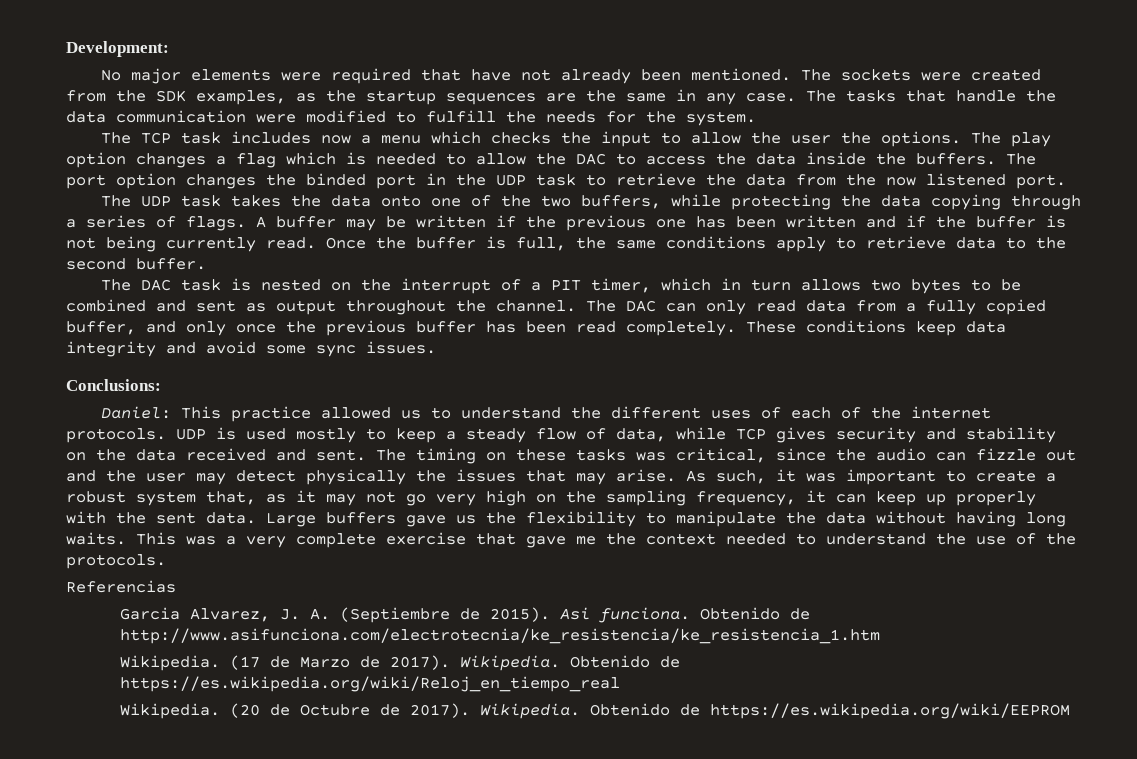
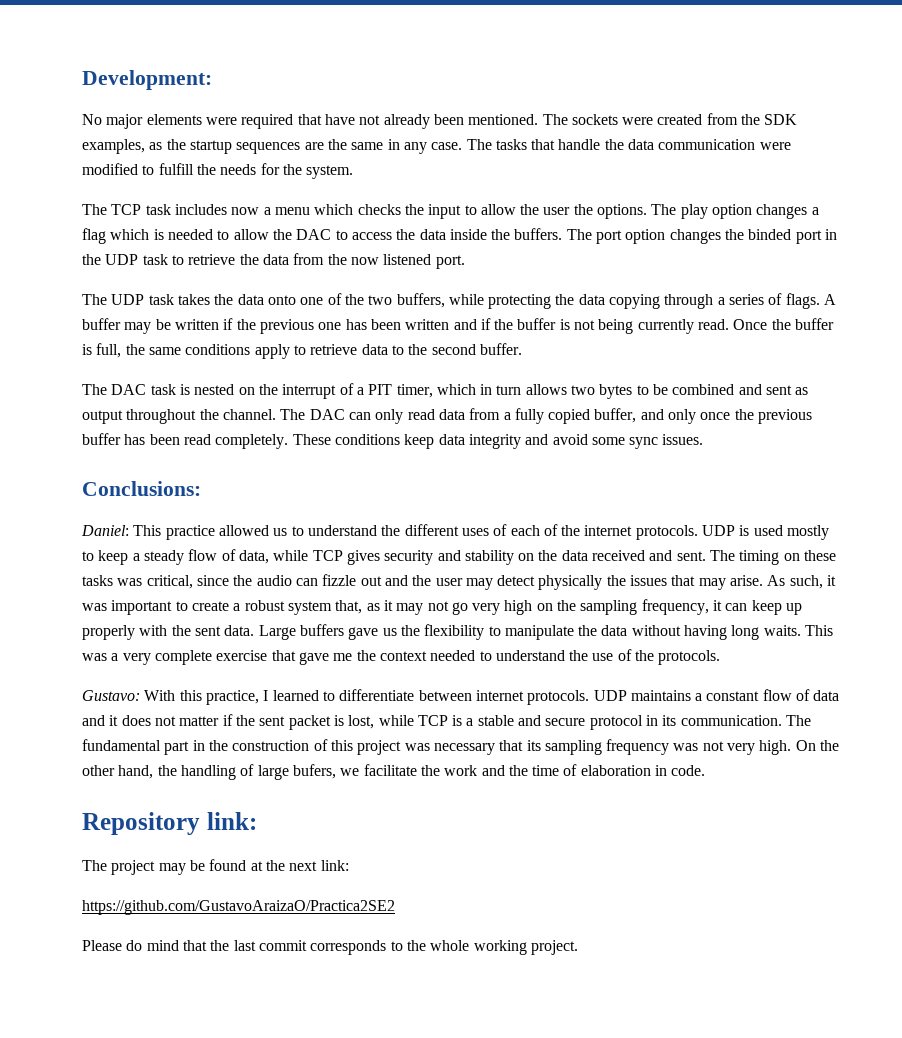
- Referencias
- Garcia Alvarez, J. A. (Septiembre de 2015). Asi funciona. Obtenido de http://www.asifunciona.com/electrotecnia/ke_resistencia/ke_resistencia_1.htm
- Wikipedia. (17 de Marzo de 2017). Wikipedia. Obtenido de https://es.wikipedia.org/wiki/Reloj_en_tiempo_real
- Wikipedia. (20 de Octubre de 2017). Wikipedia. Obtenido de https://es.wikipedia.org/wiki/EEPROM
+ Gustavo: With this practice, I learned to differentiate between internet protocols. UDP maintains a constant flow of data and it does not matter if the sent packet is lost, while TCP is a stable and secure protocol in its communication. The fundamental part in the construction of this project was necessary that its sampling frequency was not very high. On the other hand, the handling of large bufers, we facilitate the work and the time of elaboration in code.
+ Repository link:
+ The project may be found at the next link:
+ https://github.com/GustavoAraizaO/Practica2SE2
+ Please do mind that the last commit corresponds to the whole working project.

